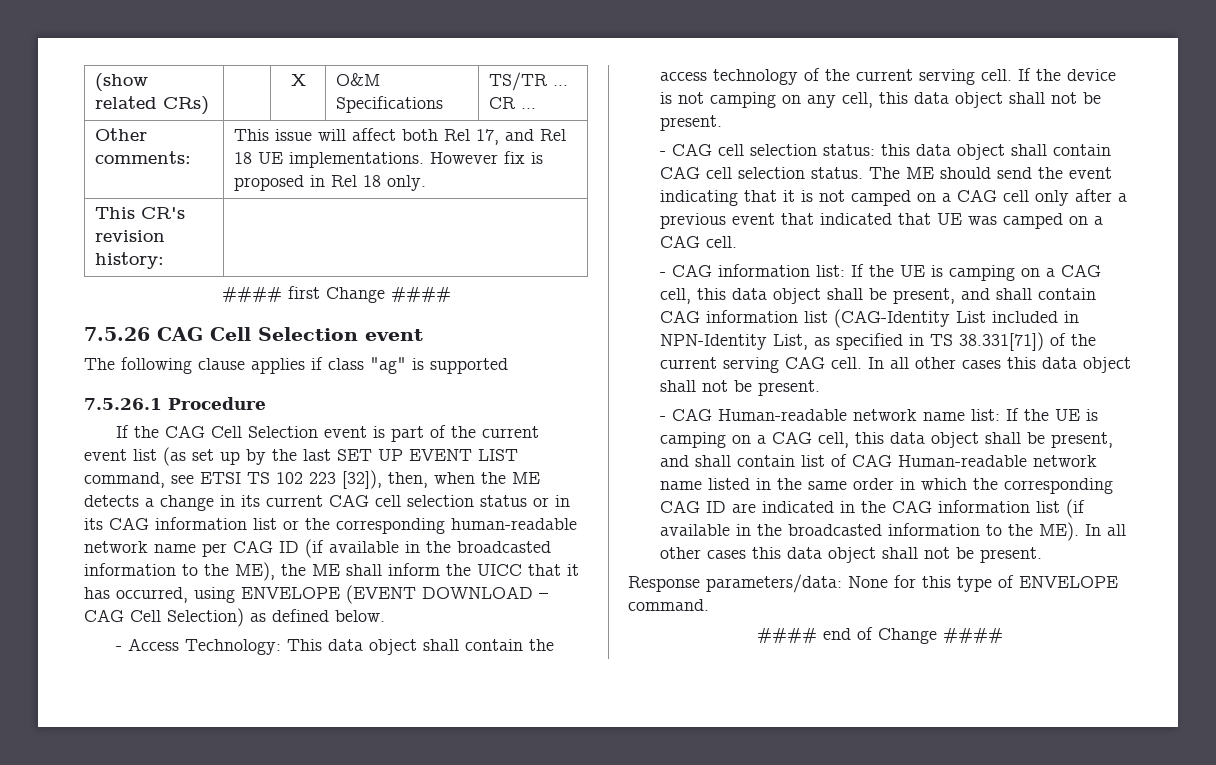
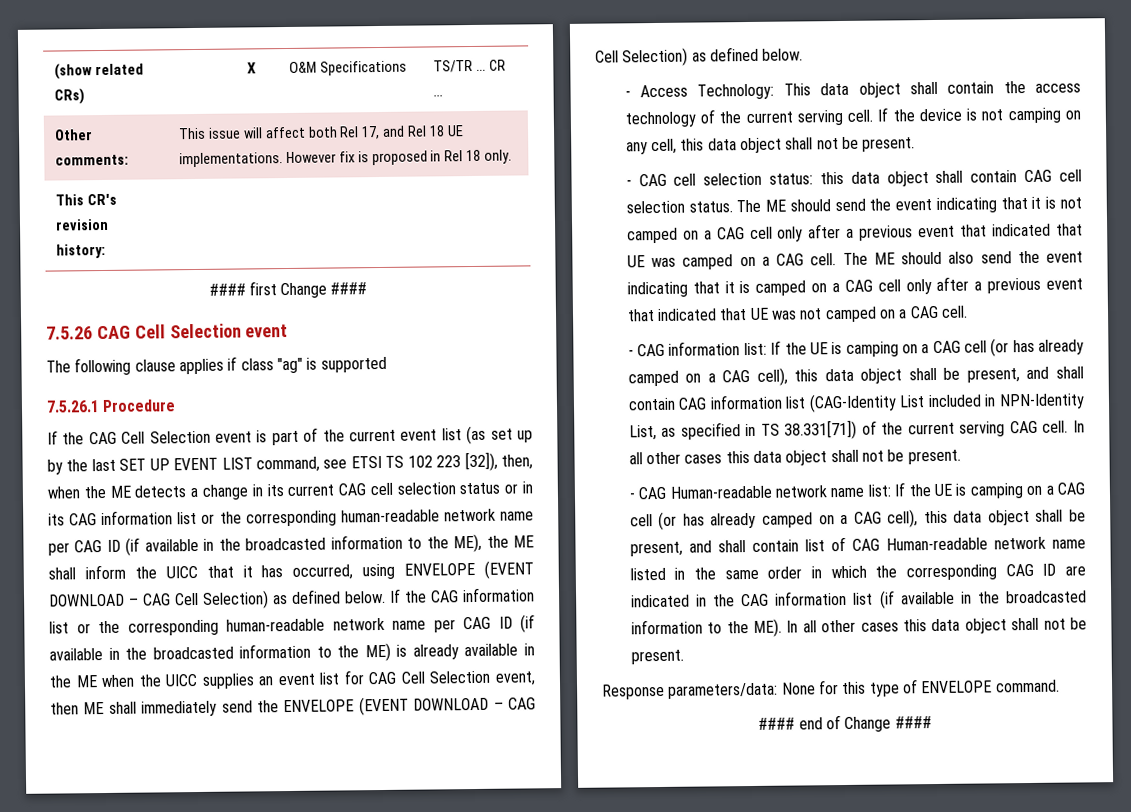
+ If the CAG information list or the corresponding human-readable network name per CAG ID (if available in the broadcasted information to the ME) is already available in the ME when the UICC supplies an event list for CAG Cell Selection event, then ME shall immediately send the ENVELOPE (EVENT DOWNLOAD – CAG Cell Selection) as defined below.
+ The ME should also send the event indicating that it is camped on a CAG cell only after a previous event that indicated that UE was not camped on a CAG cell.
- - CAG information list: If the UE is camping on a CAG cell, this data object shall be present, and shall contain CAG information list (CAG-Identity List included in NPN-Identity List, as specified in TS 38.331[71]) of the current serving CAG cell.
+ - CAG information list: If the UE is camping on a CAG cell (or has already camped on a CAG cell), this data object shall be present, and shall contain CAG information list (CAG-Identity List included in NPN-Identity List, as specified in TS 38.331[71]) of the current serving CAG cell.
- If the UE is camping on a CAG cell, this data object shall be present, and shall contain list of CAG Human-readable network name listed in the same order in which the corresponding CAG ID are indicated in the CAG information list (if available in the broadcasted information to the ME). In all other cases this data object shall not be present.
+ If the UE is camping on a CAG cell (or has already camped on a CAG cell), this data object shall be present, and shall contain list of CAG Human-readable network name listed in the same order in which the corresponding CAG ID are indicated in the CAG information list (if available in the broadcasted information to the ME). In all other cases this data object shall not be present.

